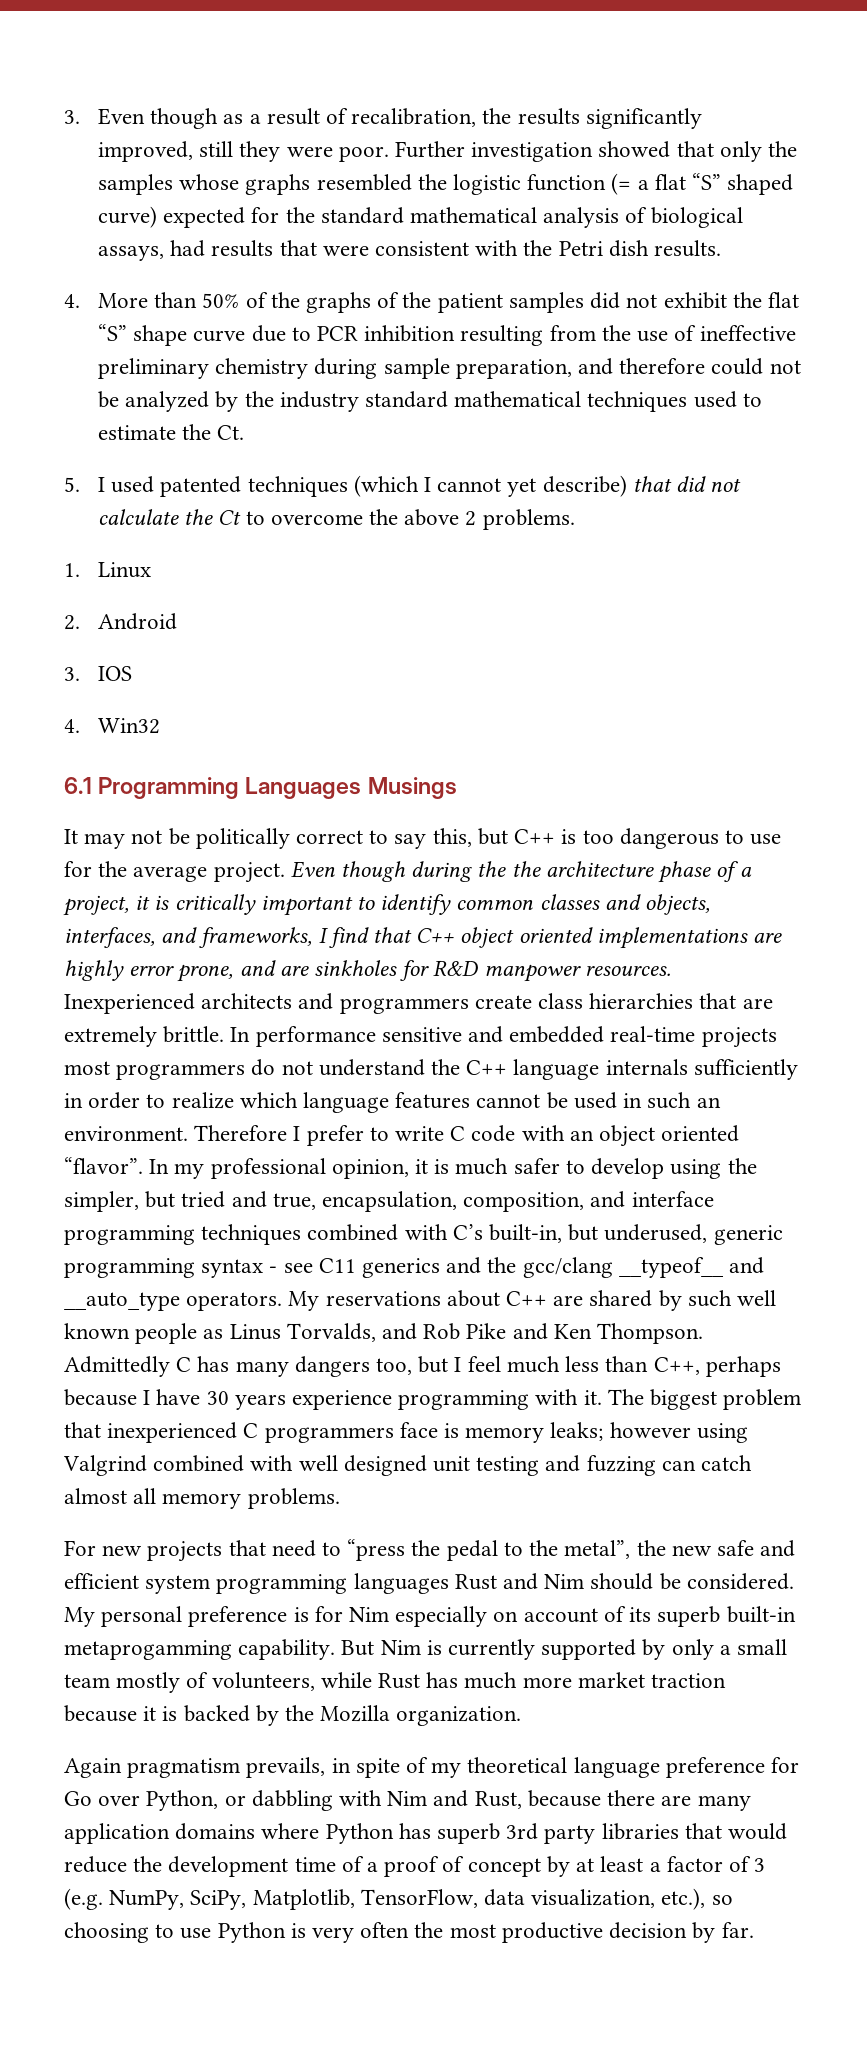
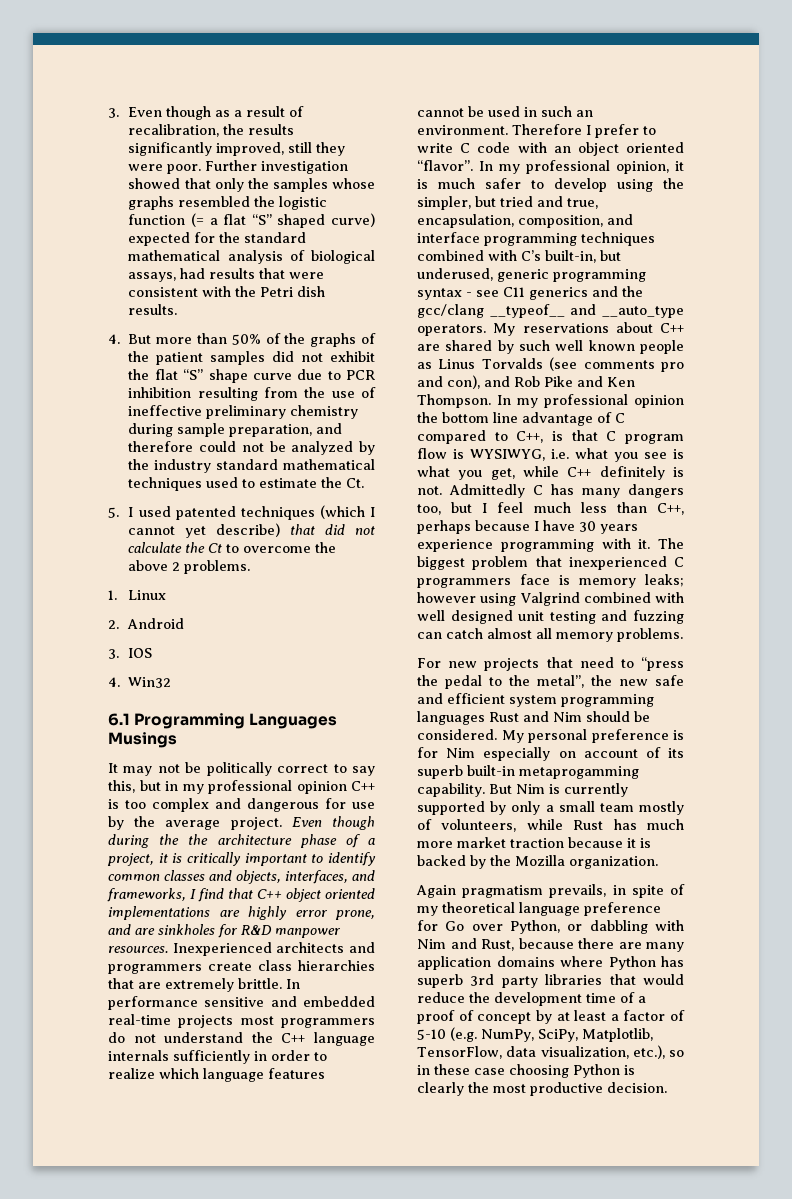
- 4. More than 50% of the graphs of the patient samples did not exhibit the flat “S” shape curve due to PCR inhibition resulting from the use of ineffective preliminary chemistry during sample preparation, and therefore could not be analyzed by the industry standard mathematical techniques used to estimate the Ct.
+ 4. But more than 50% of the graphs of the patient samples did not exhibit the flat “S” shape curve due to PCR inhibition resulting from the use of ineffective preliminary chemistry during sample preparation, and therefore could not be analyzed by the industry standard mathematical techniques used to estimate the Ct.
- It may not be politically correct to say this, but C++ is too dangerous to use for the average project.
+ It may not be politically correct to say this, but in my professional opinion C++ is too complex and dangerous for use by the average project.
- My reservations about C++ are shared by such well known people as Linus Torvalds, and Rob Pike and Ken Thompson.
+ My reservations about C++ are shared by such well known people as Linus Torvalds (see comments pro and con), and Rob Pike and Ken Thompson.
+ In my professional opinion the bottom line advantage of C compared to C++, is that C program flow is WYSIWYG, i.e. what you see is what you get, while C++ definitely is not.
- Again pragmatism prevails, in spite of my theoretical language preference for Go over Python, or dabbling with Nim and Rust, because there are many application domains where Python has superb 3rd party libraries that would reduce the development time of a proof of concept by at least a factor of 3 (e.g. NumPy, SciPy, Matplotlib, TensorFlow, data visualization, etc.), so choosing to use Python is very often the most productive decision by far.
+ Again pragmatism prevails, in spite of my theoretical language preference for Go over Python, or dabbling with Nim and Rust, because there are many application domains where Python has superb 3rd party libraries that would reduce the development time of a proof of concept by at least a factor of 5-10 (e.g. NumPy, SciPy, Matplotlib, TensorFlow, data visualization, etc.), so in these case choosing Python is clearly the most productive decision.

